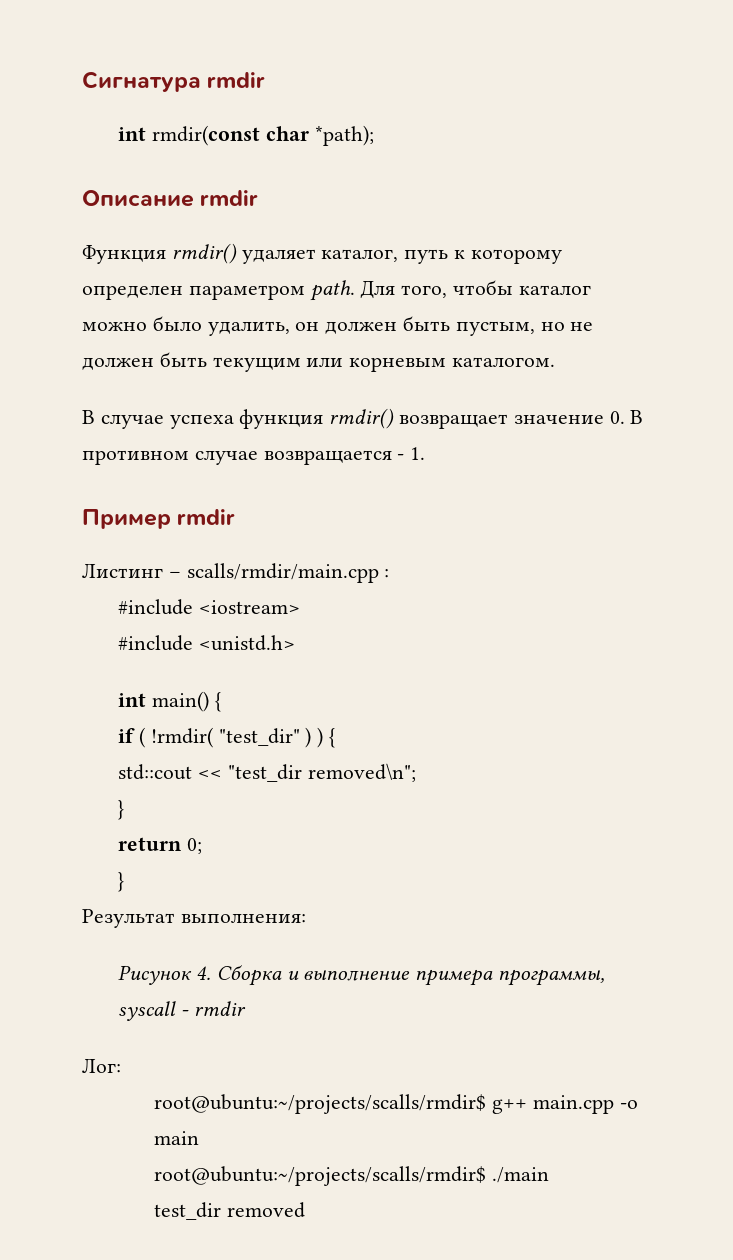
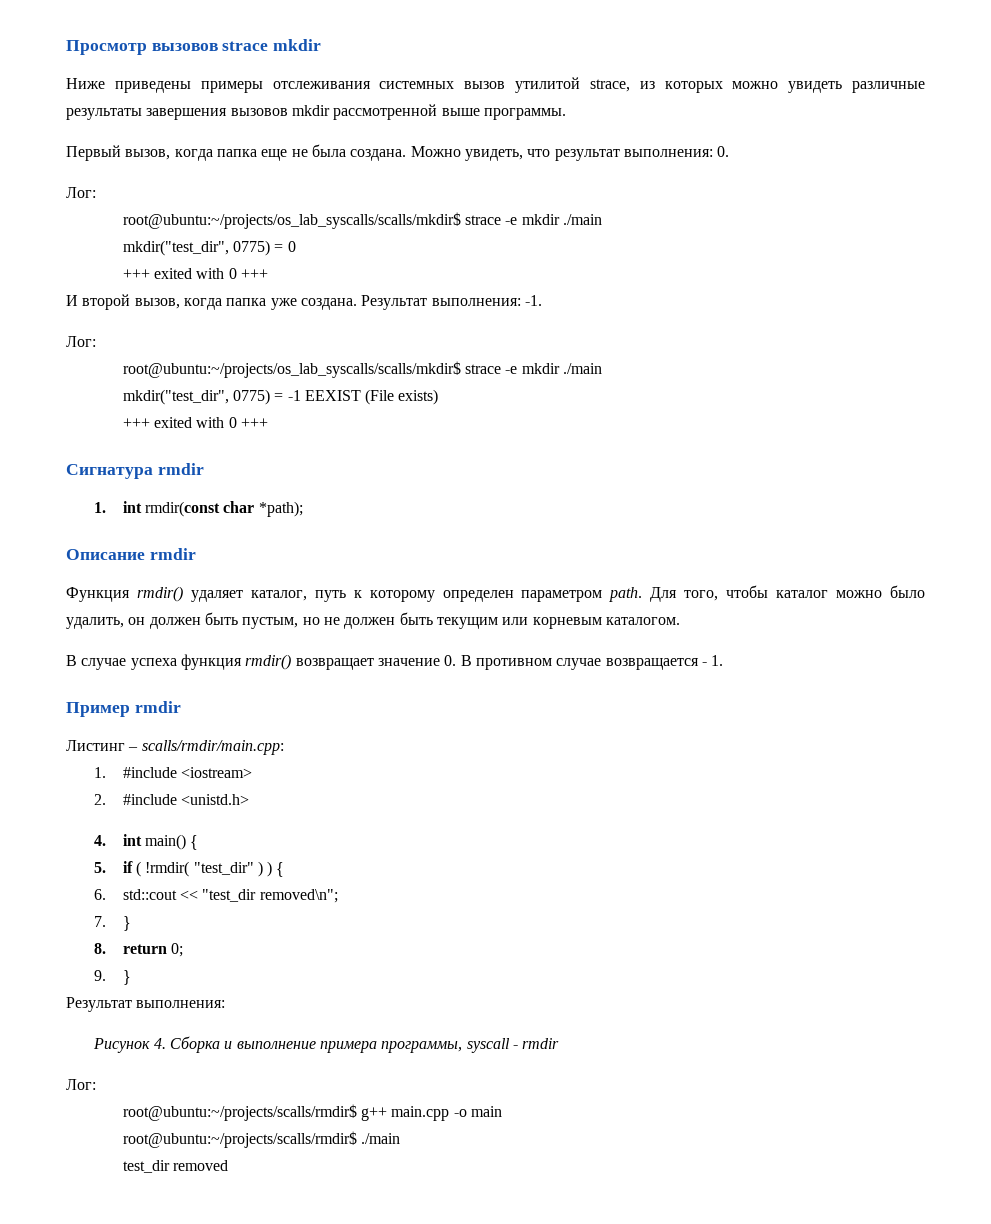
+ Просмотр вызовов strace mkdir
+ Ниже приведены примеры отслеживания системных вызов утилитой strace, из которых можно увидеть различные результаты завершения вызовов mkdir рассмотренной выше программы.
+ Первый вызов, когда папка еще не была создана. Можно увидеть, что результат выполнения: 0.
+ Лог:
+ root@ubuntu:~/projects/os_lab_syscalls/scalls/mkdir$ strace -e mkdir ./main
+ mkdir("test_dir", 0775) = 0
+ +++ exited with 0 +++
+ И второй вызов, когда папка уже создана. Результат выполнения: -1.
+ Лог:
+ root@ubuntu:~/projects/os_lab_syscalls/scalls/mkdir$ strace -e mkdir ./main
+ mkdir("test_dir", 0775) = -1 EEXIST (File exists)
+ +++ exited with 0 +++
- int rmdir(const char *path);
+ 1. int rmdir(const char *path);
- Листинг – scalls/rmdir/main.cpp :
- #include <iostream>
+ Листинг – scalls/rmdir/main.cpp:
+ 1. #include <iostream>
- #include <unistd.h>
+ 2. #include <unistd.h>
- int main() {
+ 4. int main() {
- if ( !rmdir( "test_dir" ) ) {
+ 5. if ( !rmdir( "test_dir" ) ) {
- std::cout << "test_dir removed\n";
- }
- return 0;
- }
+ 6. std::cout << "test_dir removed\n";
+ 7. }
+ 8. return 0;
+ 9. }

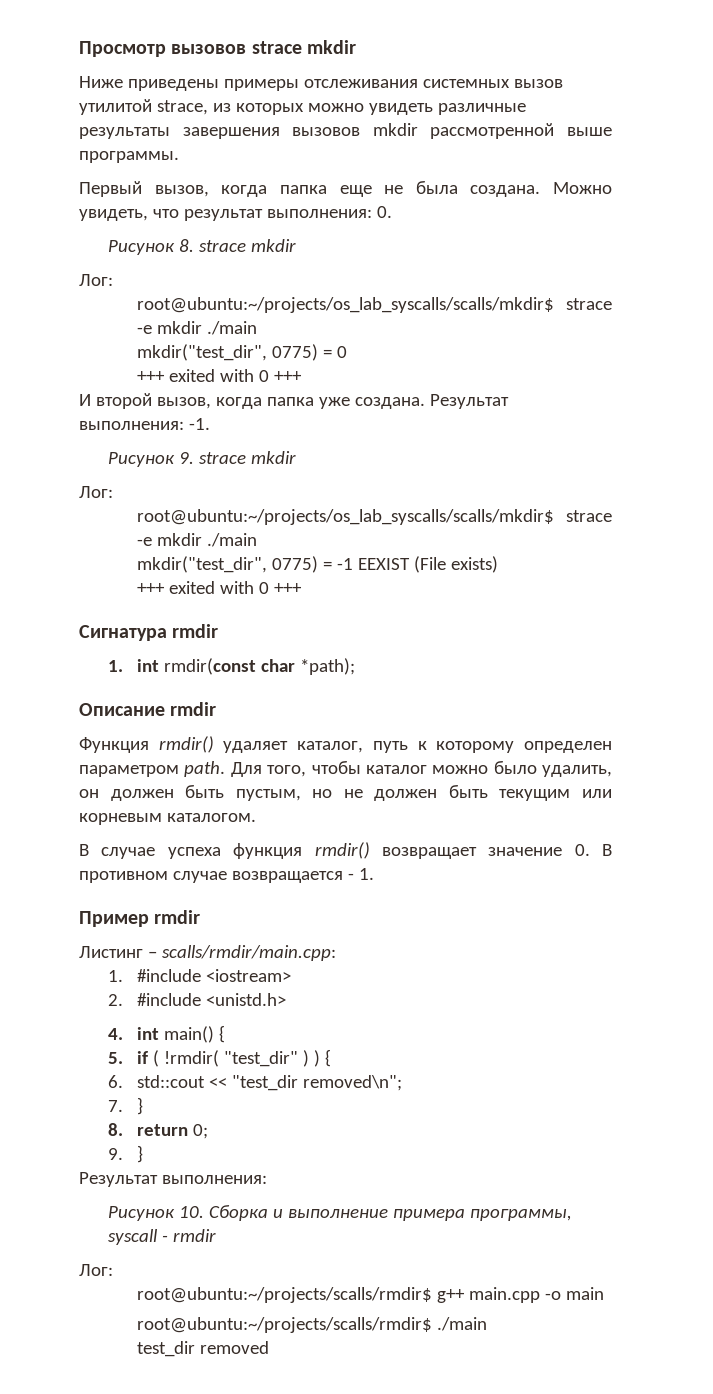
+ Рисунок 8. strace mkdir
+ Рисунок 9. strace mkdir
- Рисунок 4. Сборка и выполнение примера программы, syscall - rmdir
+ Рисунок 10. Сборка и выполнение примера программы, syscall - rmdir

